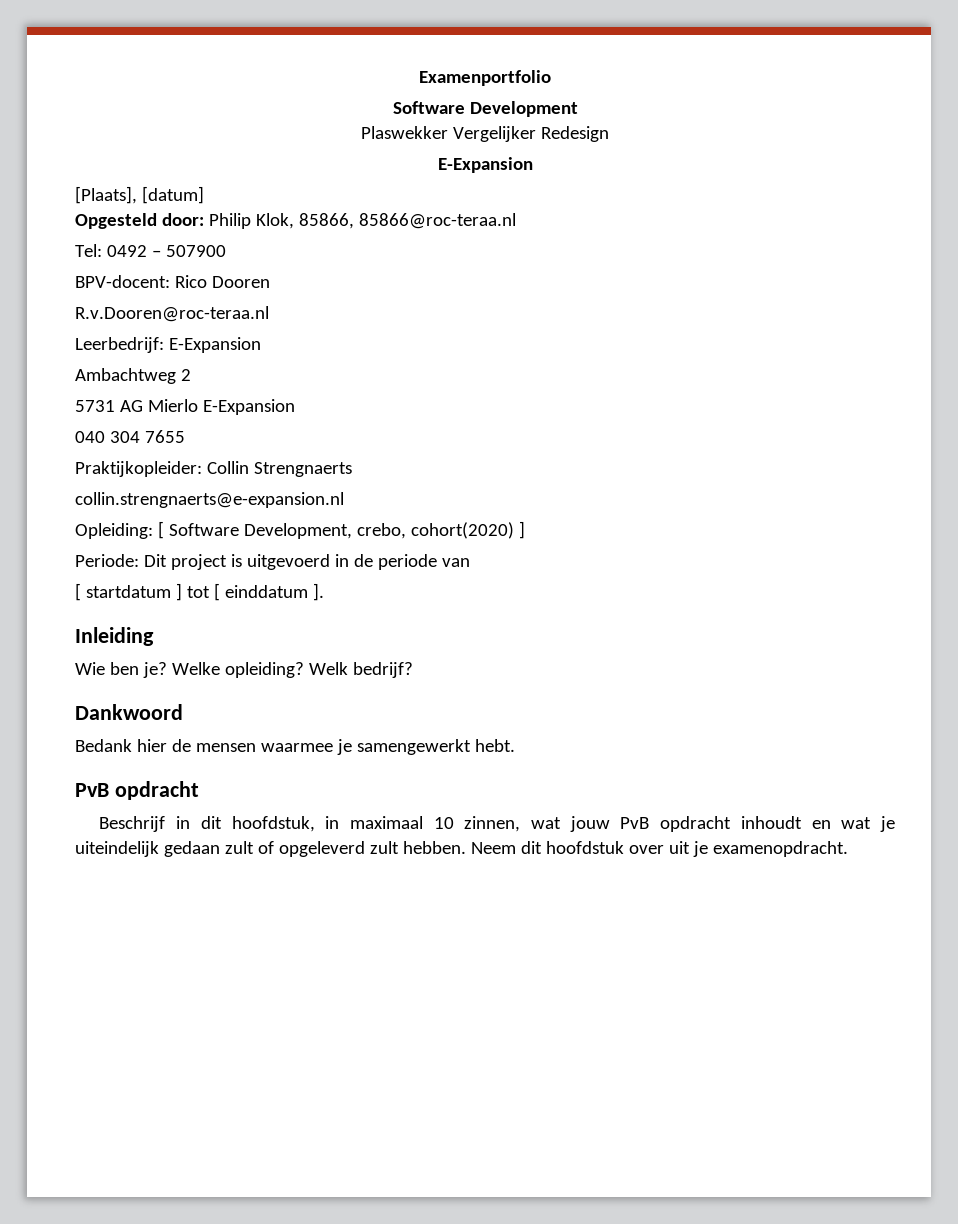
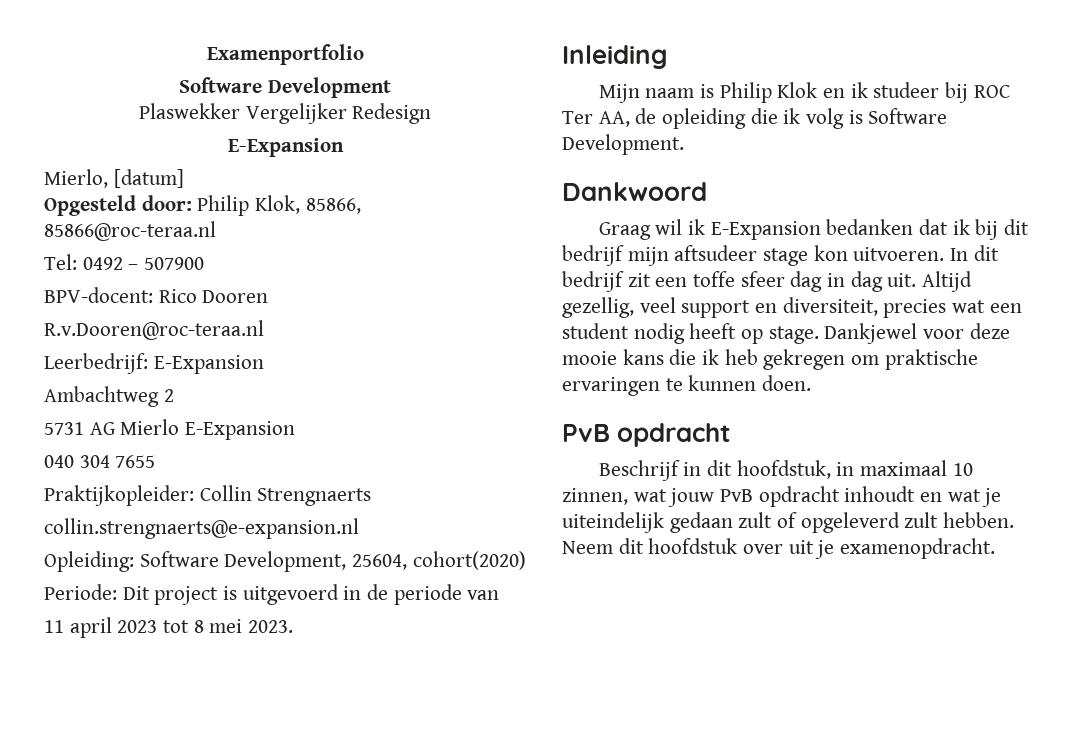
- [Plaats], [datum]
+ Mierlo, [datum]
- Opleiding: [ Software Development, crebo, cohort(2020) ]
+ Opleiding: Software Development, 25604, cohort(2020)
- [ startdatum ] tot [ einddatum ].
+ 11 april 2023 tot 8 mei 2023.
  Inleiding
- Wie ben je? Welke opleiding? Welk bedrijf?
+ Mijn naam is Philip Klok en ik studeer bij ROC Ter AA, de opleiding die ik volg is Software Development.
  Dankwoord
- Bedank hier de mensen waarmee je samengewerkt hebt.
+ Graag wil ik E-Expansion bedanken dat ik bij dit bedrijf mijn aftsudeer stage kon uitvoeren. In dit bedrijf zit een toffe sfeer dag in dag uit. Altijd gezellig, veel support en diversiteit, precies wat een student nodig heeft op stage. Dankjewel voor deze mooie kans die ik heb gekregen om praktische ervaringen te kunnen doen.

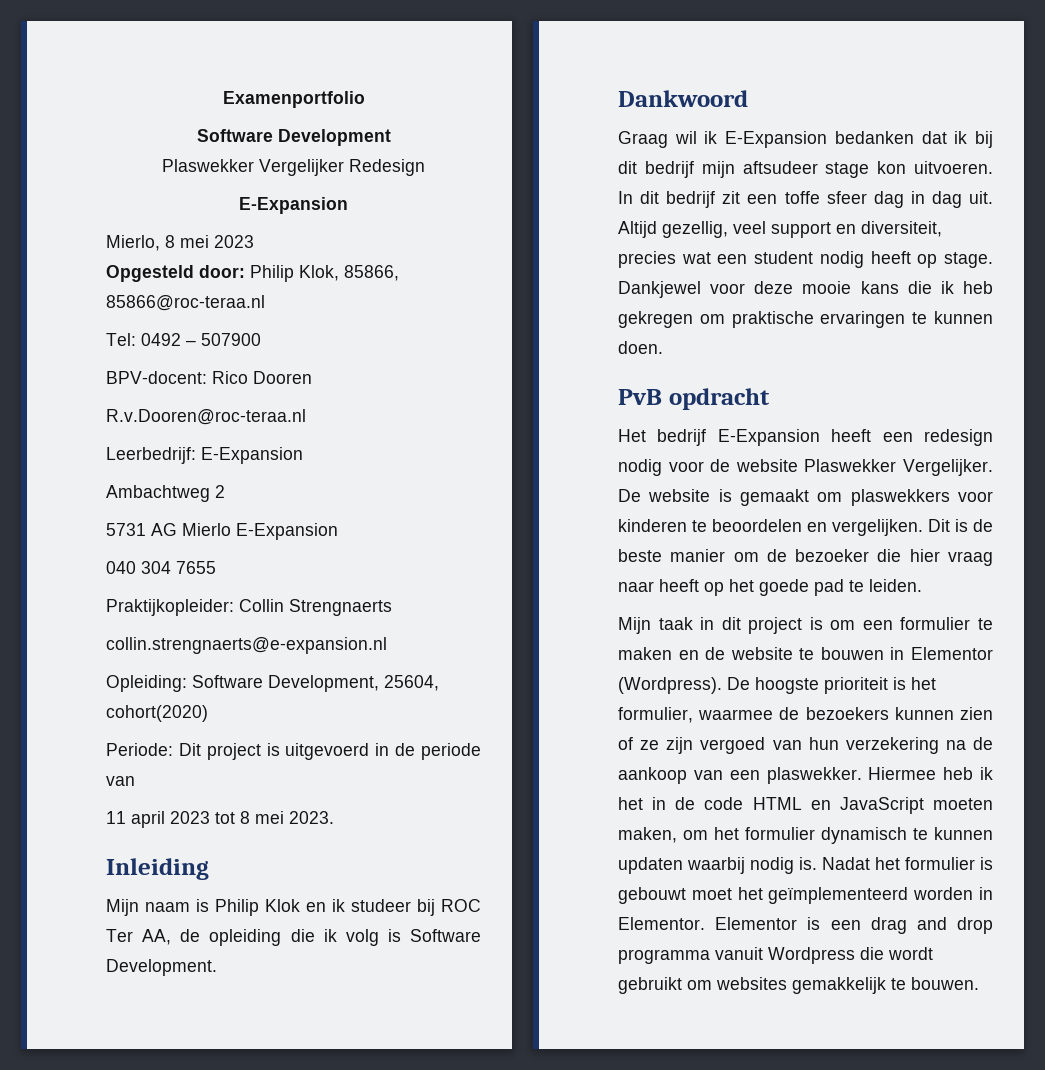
- Mierlo, [datum]
+ Mierlo, 8 mei 2023
- Beschrijf in dit hoofdstuk, in maximaal 10 zinnen, wat jouw PvB opdracht inhoudt en wat je uiteindelijk gedaan zult of opgeleverd zult hebben. Neem dit hoofdstuk over uit je examenopdracht.
+ Het bedrijf E-Expansion heeft een redesign nodig voor de website Plaswekker Vergelijker. De website is gemaakt om plaswekkers voor kinderen te beoordelen en vergelijken. Dit is de beste manier om de bezoeker die hier vraag naar heeft op het goede pad te leiden.
+ Mijn taak in dit project is om een formulier te maken en de website te bouwen in Elementor (Wordpress). De hoogste prioriteit is het formulier, waarmee de bezoekers kunnen zien of ze zijn vergoed van hun verzekering na de aankoop van een plaswekker. Hiermee heb ik het in de code HTML en JavaScript moeten maken, om het formulier dynamisch te kunnen updaten waarbij nodig is. Nadat het formulier is gebouwt moet het geïmplementeerd worden in Elementor. Elementor is een drag and drop programma vanuit Wordpress die wordt gebruikt om websites gemakkelijk te bouwen.

